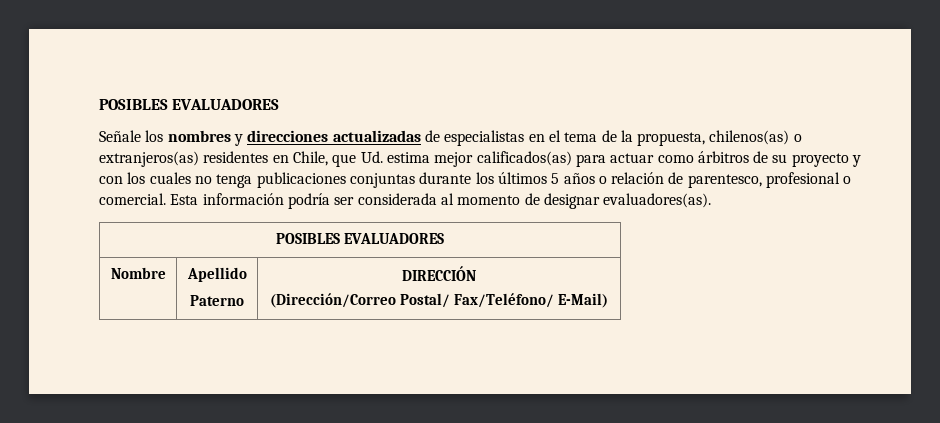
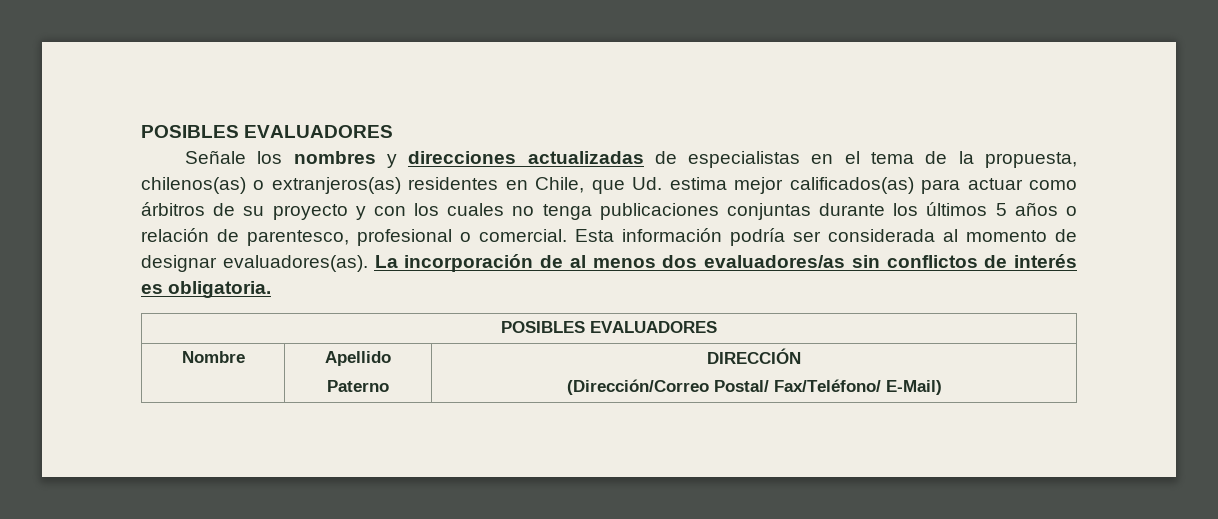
+ La incorporación de al menos dos evaluadores/as sin conflictos de interés es obligatoria.

